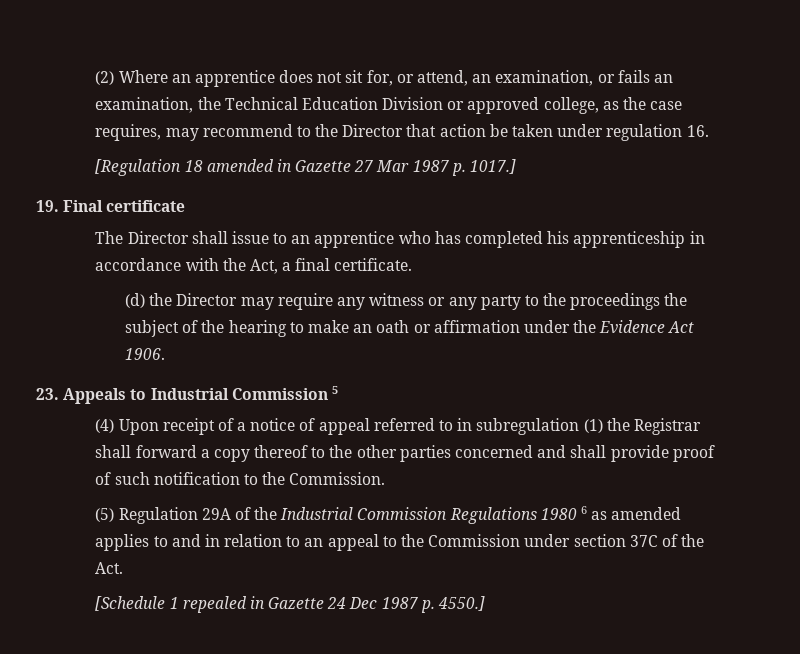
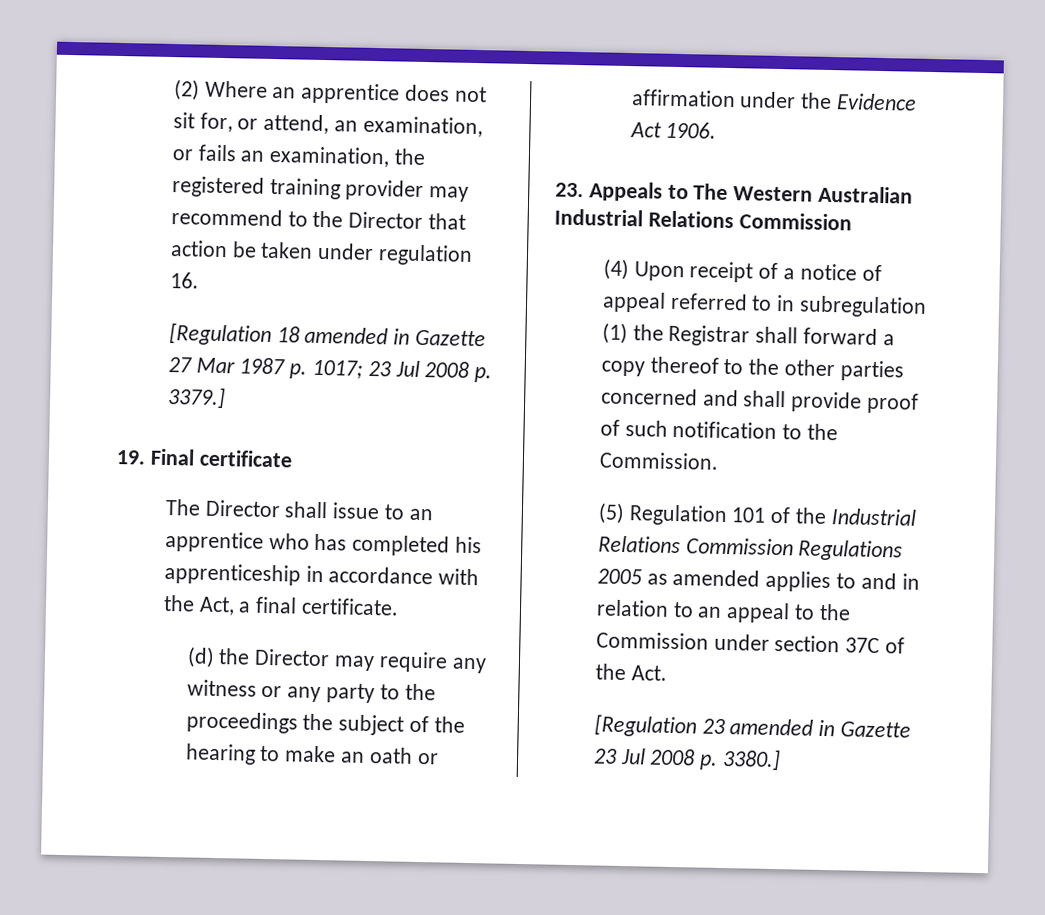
- (2) Where an apprentice does not sit for, or attend, an examination, or fails an examination, the Technical Education Division or approved college, as the case requires, may recommend to the Director that action be taken under regulation 16.
+ (2) Where an apprentice does not sit for, or attend, an examination, or fails an examination, the registered training provider may recommend to the Director that action be taken under regulation 16.
- [Regulation 18 amended in Gazette 27 Mar 1987 p. 1017.]
+ [Regulation 18 amended in Gazette 27 Mar 1987 p. 1017; 23 Jul 2008 p. 3379.]
- 23. Appeals to Industrial Commission 5
+ 23. Appeals to The Western Australian Industrial Relations Commission
- (5) Regulation 29A of the Industrial Commission Regulations 1980 6 as amended applies to and in relation to an appeal to the Commission under section 37C of the Act.
+ (5) Regulation 101 of the Industrial Relations Commission Regulations 2005 as amended applies to and in relation to an appeal to the Commission under section 37C of the Act.
- [Schedule 1 repealed in Gazette 24 Dec 1987 p. 4550.]
+ [Regulation 23 amended in Gazette 23 Jul 2008 p. 3380.]

